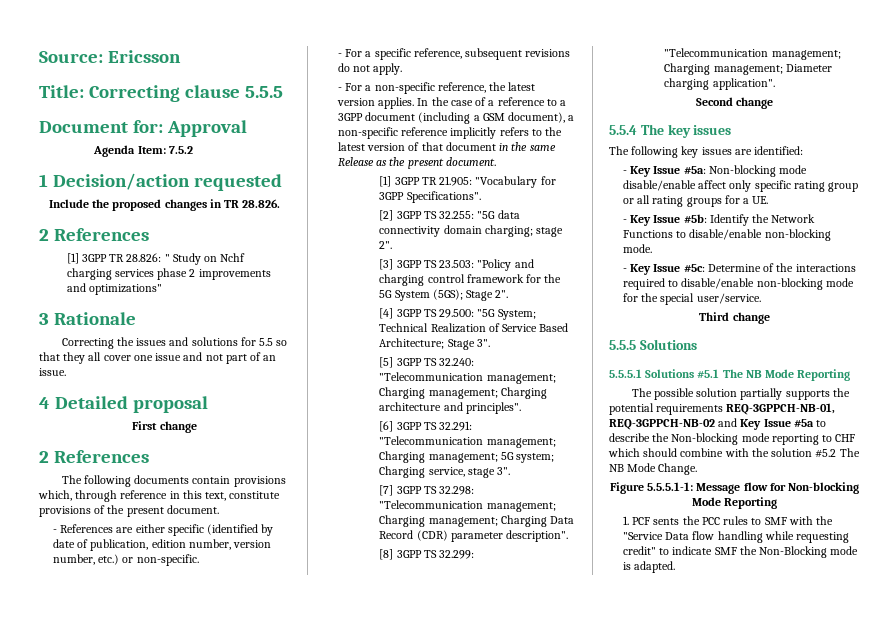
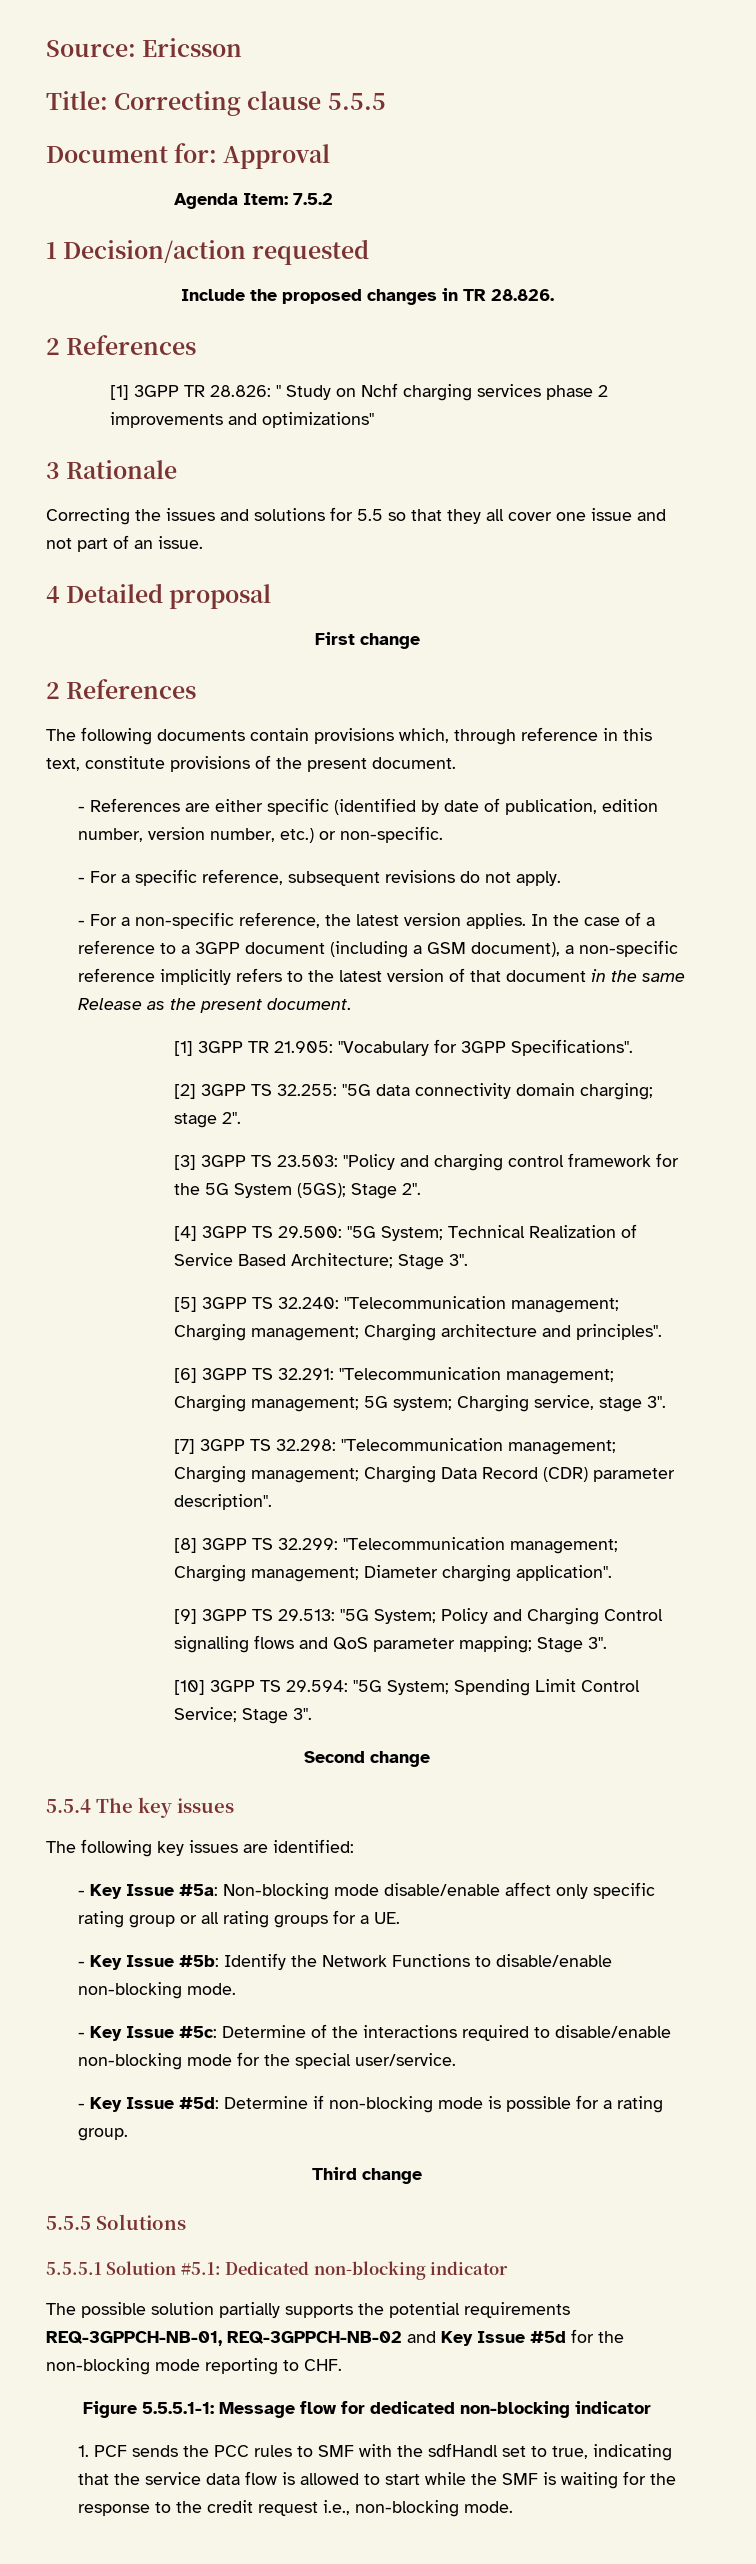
+ [9] 3GPP TS 29.513: "5G System; Policy and Charging Control signalling flows and QoS parameter mapping; Stage 3".
+ [10] 3GPP TS 29.594: "5G System; Spending Limit Control Service; Stage 3".
+ - Key Issue #5d: Determine if non-blocking mode is possible for a rating group.
- 5.5.5.1 Solutions #5.1 The NB Mode Reporting
+ 5.5.5.1 Solution #5.1: Dedicated non-blocking indicator
- The possible solution partially supports the potential requirements REQ-3GPPCH-NB-01, REQ-3GPPCH-NB-02 and Key Issue #5a to describe the Non-blocking mode reporting to CHF which should combine with the solution #5.2 The NB Mode Change.
+ The possible solution partially supports the potential requirements REQ-3GPPCH-NB-01, REQ-3GPPCH-NB-02 and Key Issue #5d for the non-blocking mode reporting to CHF.
- Figure 5.5.5.1-1: Message flow for Non-blocking Mode Reporting
+ Figure 5.5.5.1-1: Message flow for dedicated non-blocking indicator
- 1. PCF sents the PCC rules to SMF with the "Service Data flow handling while requesting credit" to indicate SMF the Non-Blocking mode is adapted.
+ 1. PCF sends the PCC rules to SMF with the sdfHandl set to true, indicating that the service data flow is allowed to start while the SMF is waiting for the response to the credit request i.e., non-blocking mode.

